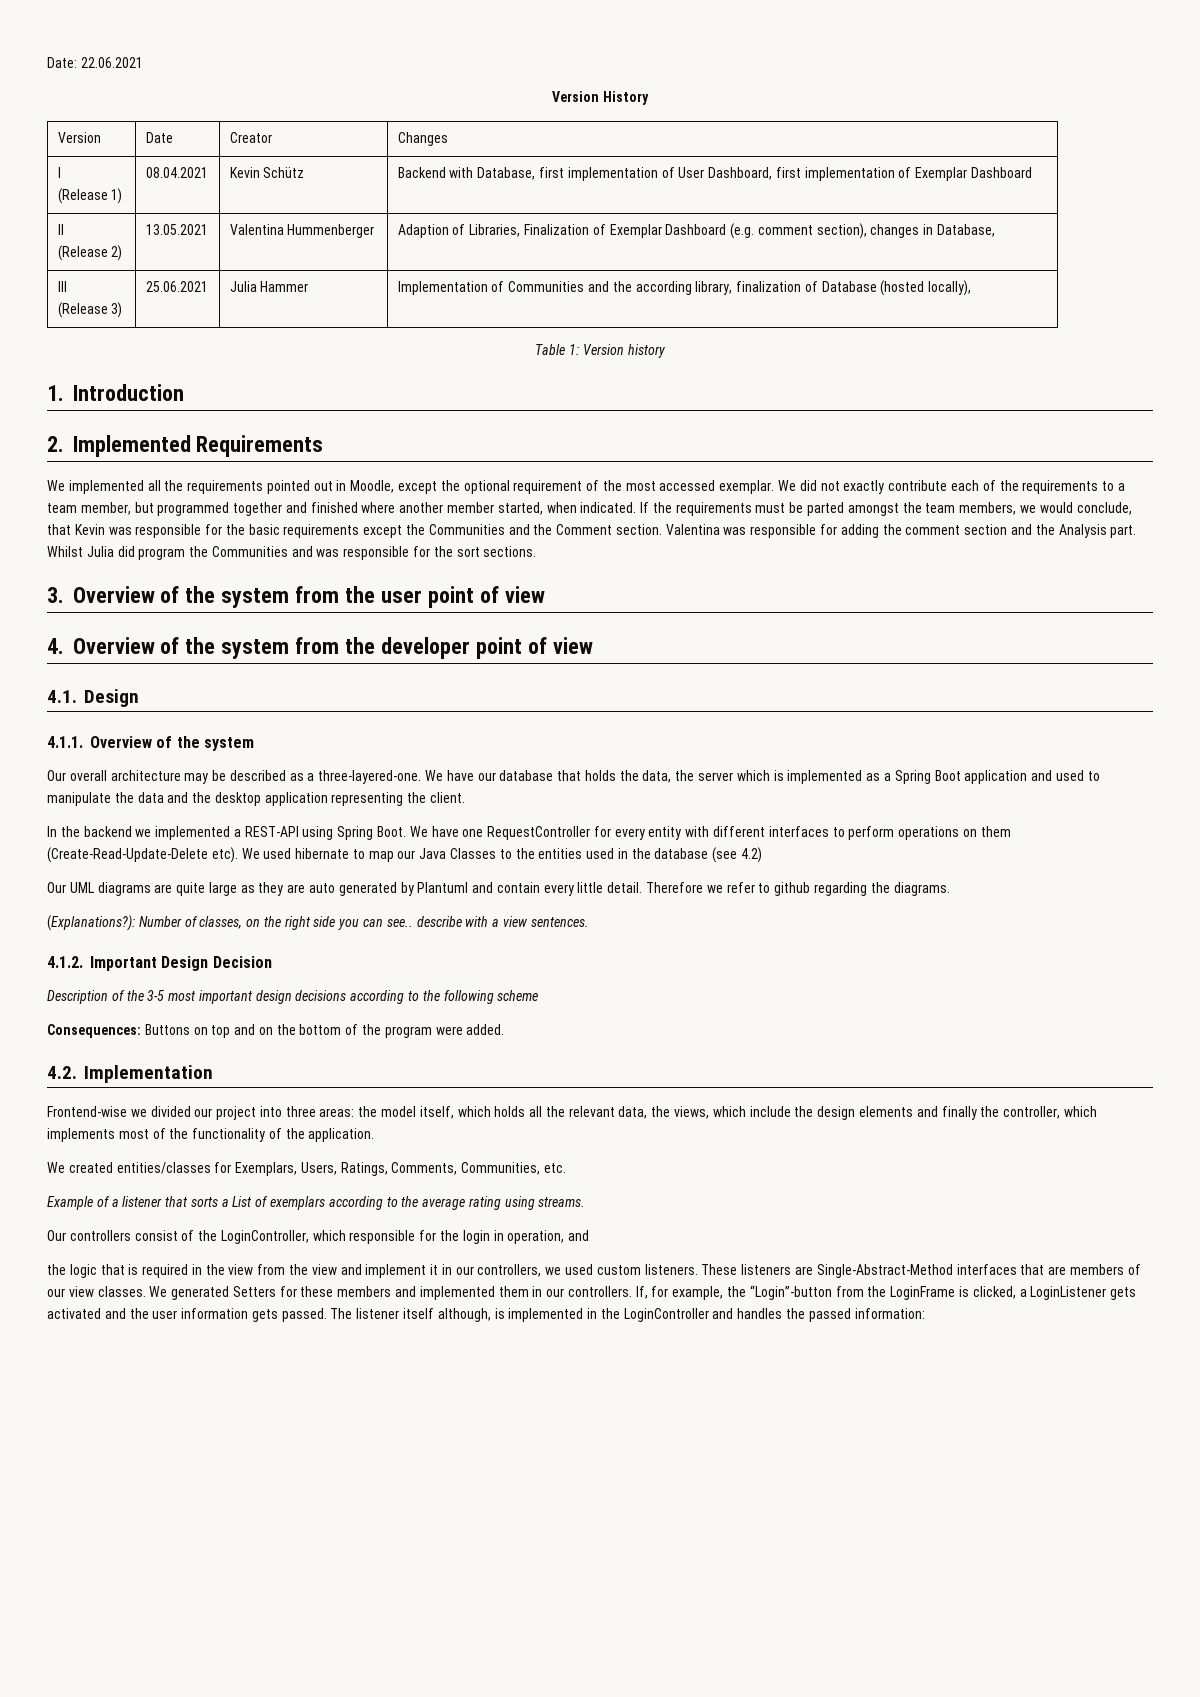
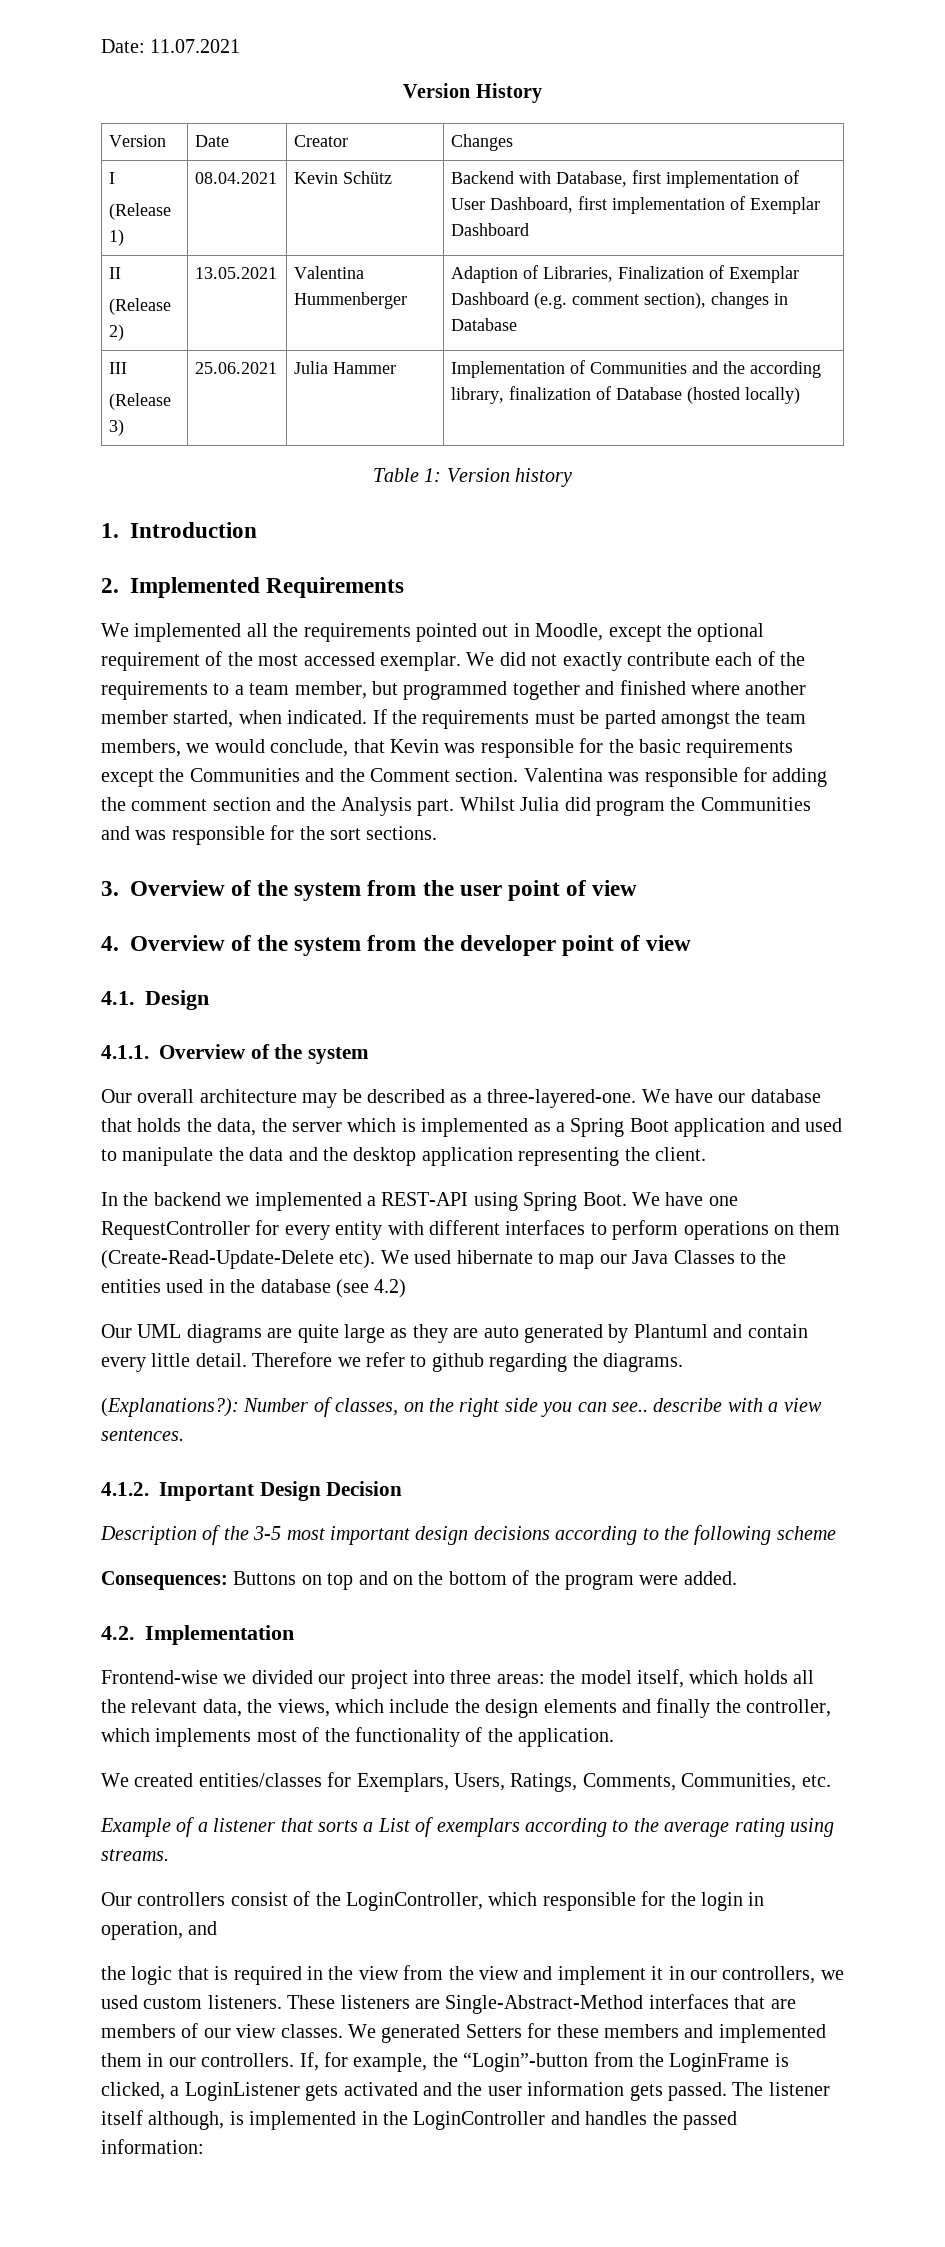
- Date: 22.06.2021
+ Date: 11.07.2021
  II
- (Release 2) | 13.05.2021 | Valentina Hummenberger | Adaption of Libraries, Finalization of Exemplar Dashboard (e.g. comment section), changes in Database,
+ (Release 2) | 13.05.2021 | Valentina Hummenberger | Adaption of Libraries, Finalization of Exemplar Dashboard (e.g. comment section), changes in Database
  III
- (Release 3) | 25.06.2021 | Julia Hammer | Implementation of Communities and the according library, finalization of Database (hosted locally),
+ (Release 3) | 25.06.2021 | Julia Hammer | Implementation of Communities and the according library, finalization of Database (hosted locally)

